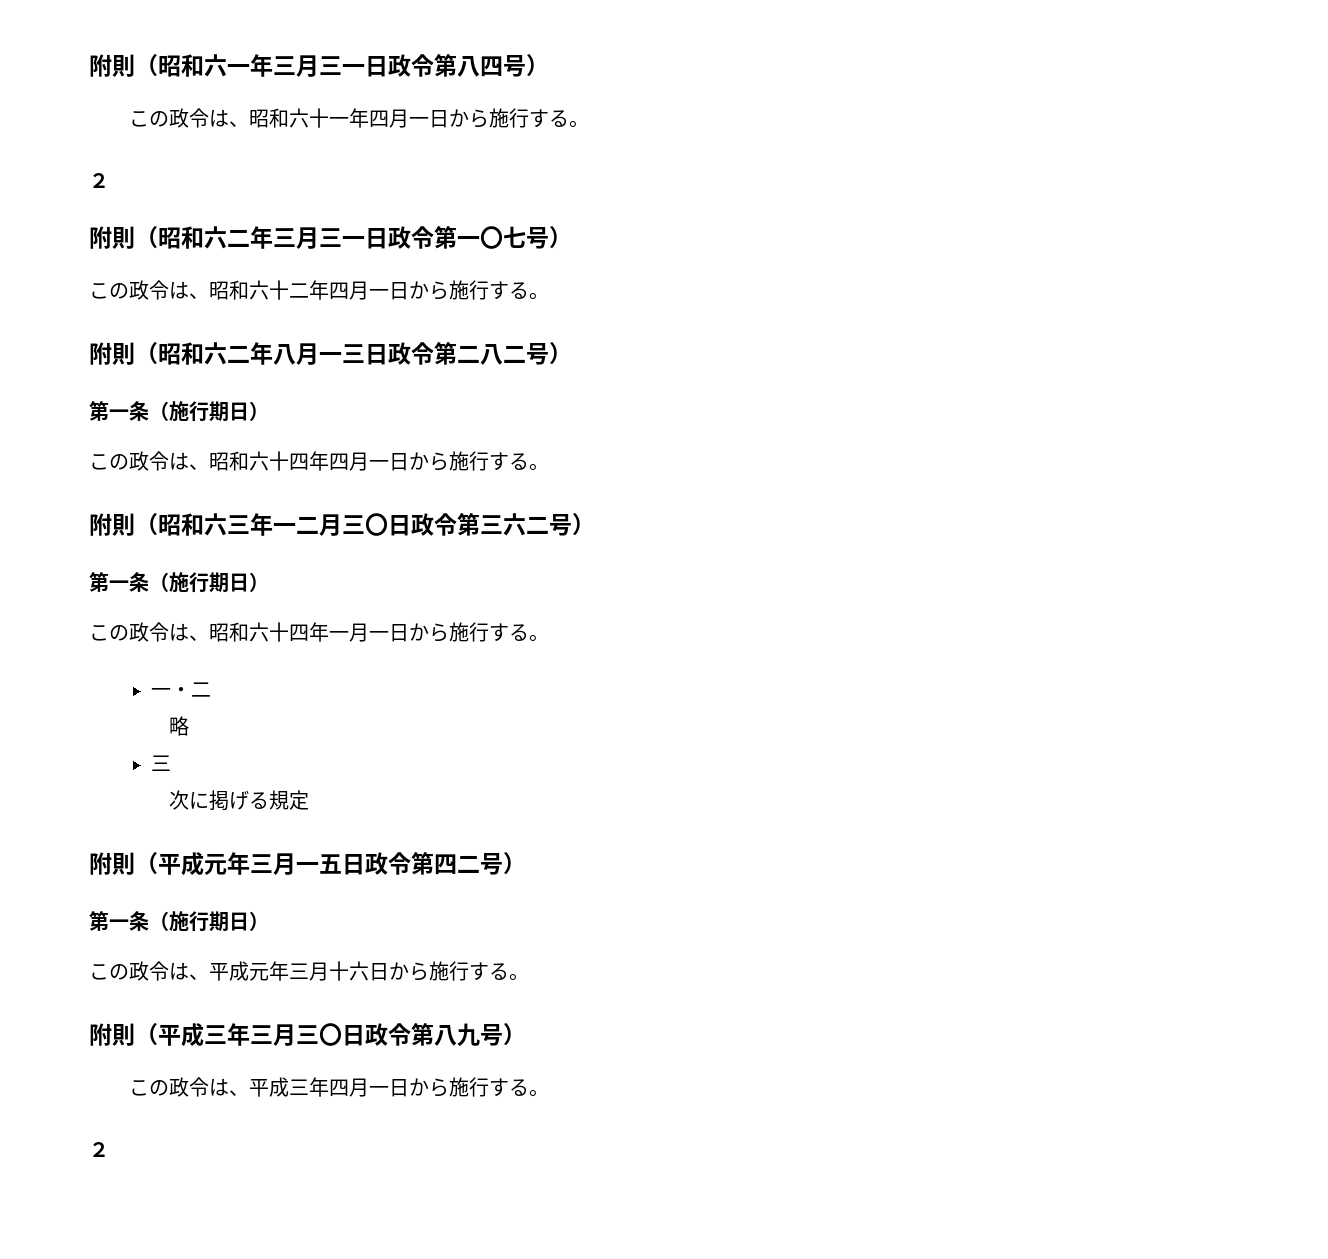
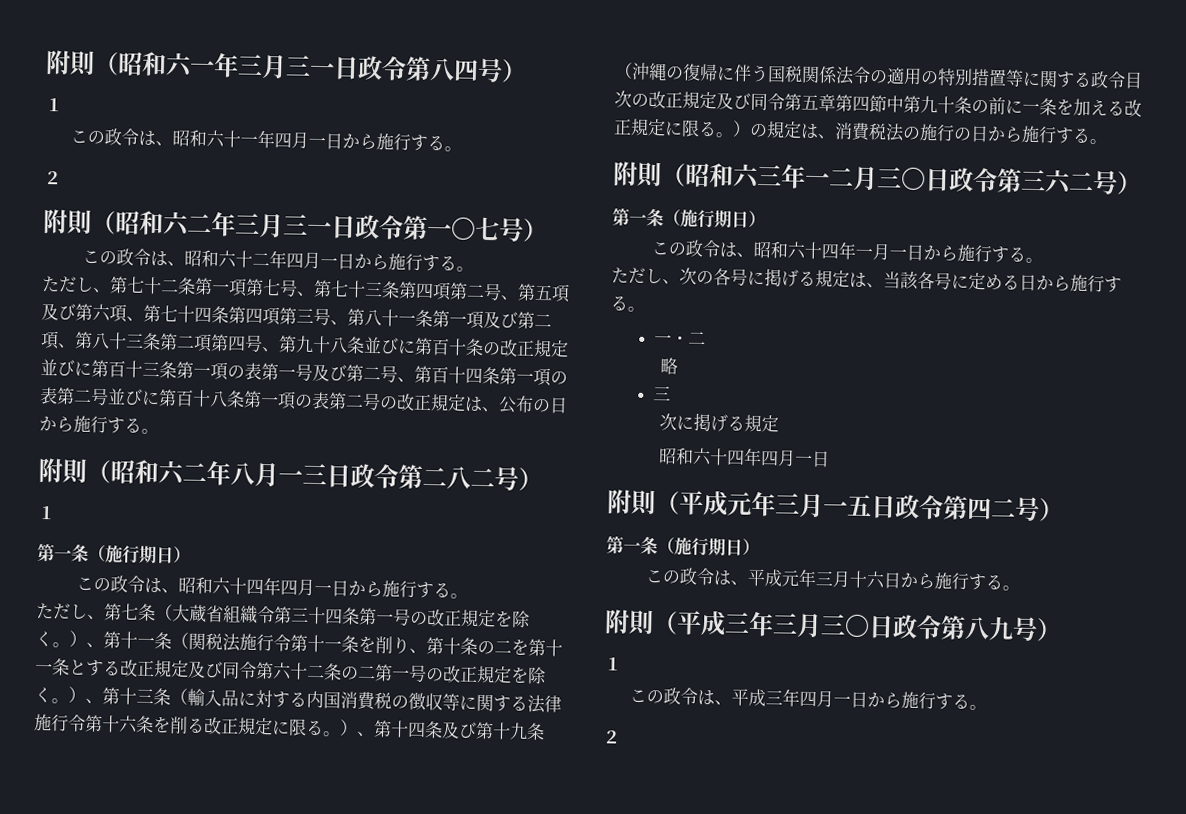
  附則（昭和六一年三月三一日政令第八四号）
+ １
+ ただし、第七十二条第一項第七号、第七十三条第四項第二号、第五項及び第六項、第七十四条第四項第三号、第八十一条第一項及び第二項、第八十三条第二項第四号、第九十八条並びに第百十条の改正規定並びに第百十三条第一項の表第一号及び第二号、第百十四条第一項の表第二号並びに第百十八条第一項の表第二号の改正規定は、公布の日から施行する。
  附則（昭和六二年八月一三日政令第二八二号）
+ １
+ ただし、第七条（大蔵省組織令第三十四条第一号の改正規定を除く。）、第十一条（関税法施行令第十一条を削り、第十条の二を第十一条とする改正規定及び同令第六十二条の二第一号の改正規定を除く。）、第十三条（輸入品に対する内国消費税の徴収等に関する法律施行令第十六条を削る改正規定に限る。）、第十四条及び第十九条（沖縄の復帰に伴う国税関係法令の適用の特別措置等に関する政令目次の改正規定及び同令第五章第四節中第九十条の前に一条を加える改正規定に限る。）の規定は、消費税法の施行の日から施行する。
+ ただし、次の各号に掲げる規定は、当該各号に定める日から施行する。
  次に掲げる規定
+ 昭和六十四年四月一日
  附則（平成三年三月三〇日政令第八九号）
+ １

